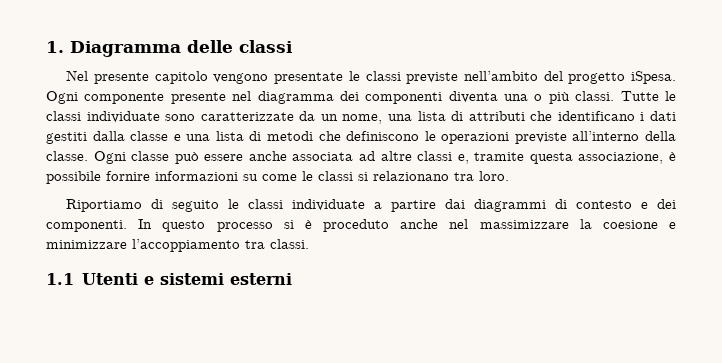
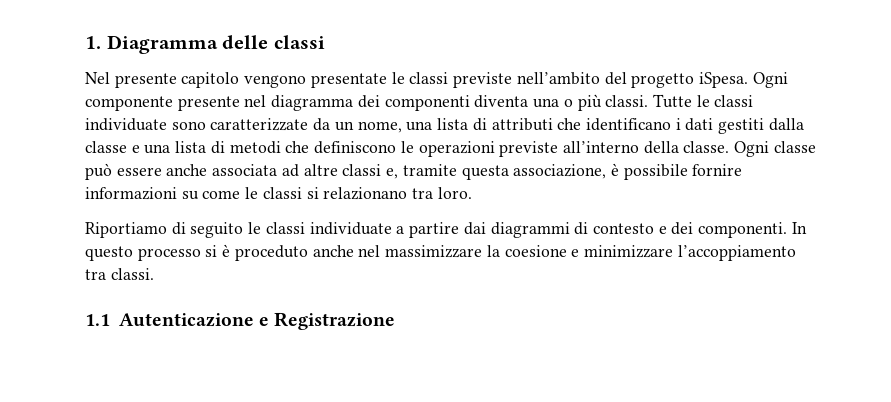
- 1.1 Utenti e sistemi esterni
+ 1.1 Autenticazione e Registrazione

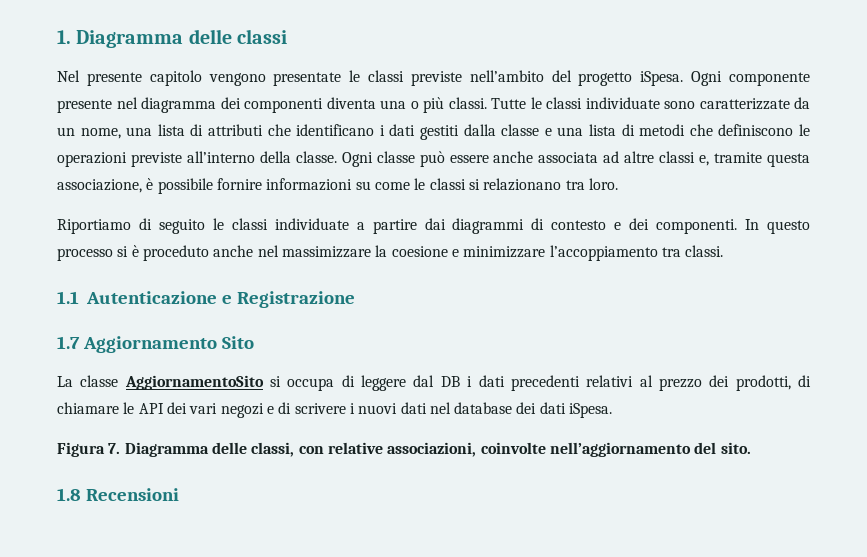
+ 1.7 Aggiornamento Sito
+ La classe AggiornamentoSito si occupa di leggere dal DB i dati precedenti relativi al prezzo dei prodotti, di chiamare le API dei vari negozi e di scrivere i nuovi dati nel database dei dati iSpesa.
+ Figura 7. Diagramma delle classi, con relative associazioni, coinvolte nell’aggiornamento del sito.
+ 1.8 Recensioni

